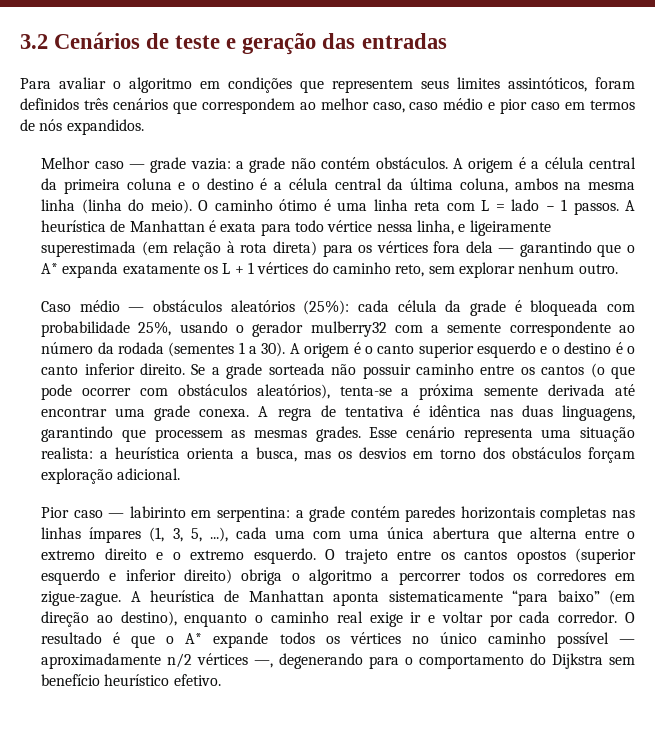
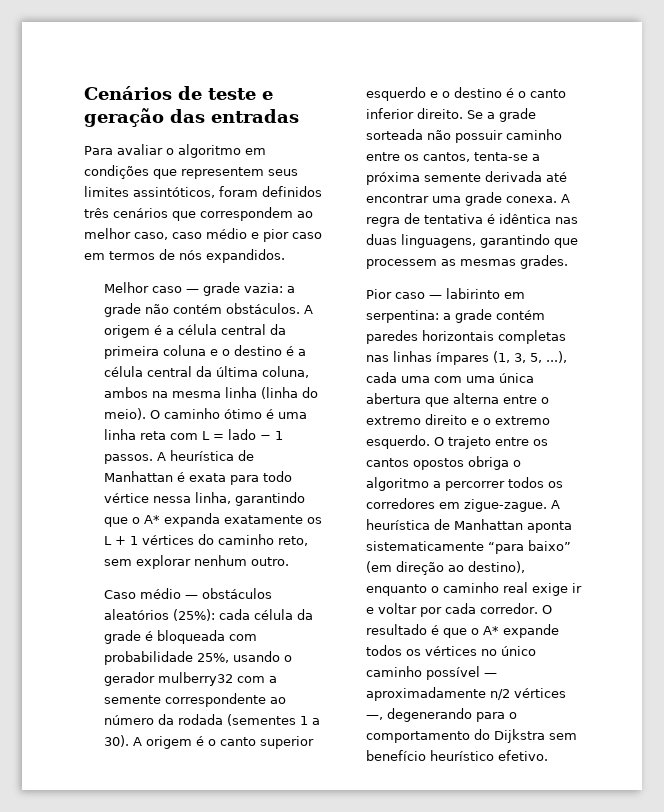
- 3.2 Cenários de teste e geração das entradas
+ Cenários de teste e geração das entradas
- A heurística de Manhattan é exata para todo vértice nessa linha, e ligeiramente superestimada (em relação à rota direta) para os vértices fora dela — garantindo que o A* expanda exatamente os L + 1 vértices do caminho reto, sem explorar nenhum outro.
+ A heurística de Manhattan é exata para todo vértice nessa linha, garantindo que o A* expanda exatamente os L + 1 vértices do caminho reto, sem explorar nenhum outro.
- Se a grade sorteada não possuir caminho entre os cantos (o que pode ocorrer com obstáculos aleatórios), tenta-se a próxima semente derivada até encontrar uma grade conexa.
+ Se a grade sorteada não possuir caminho entre os cantos, tenta-se a próxima semente derivada até encontrar uma grade conexa.
- Esse cenário representa uma situação realista: a heurística orienta a busca, mas os desvios em torno dos obstáculos forçam exploração adicional.
- O trajeto entre os cantos opostos (superior esquerdo e inferior direito) obriga o algoritmo a percorrer todos os corredores em zigue-zague.
+ O trajeto entre os cantos opostos obriga o algoritmo a percorrer todos os corredores em zigue-zague.

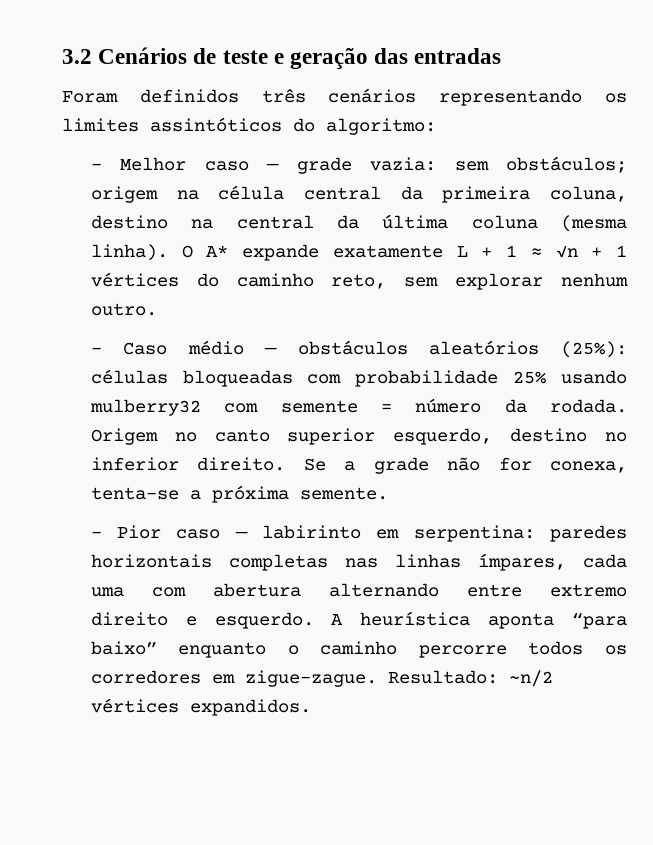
- Cenários de teste e geração das entradas
+ 3.2 Cenários de teste e geração das entradas
- Para avaliar o algoritmo em condições que representem seus limites assintóticos, foram definidos três cenários que correspondem ao melhor caso, caso médio e pior caso em termos de nós expandidos.
- Melhor caso — grade vazia: a grade não contém obstáculos. A origem é a célula central da primeira coluna e o destino é a célula central da última coluna, ambos na mesma linha (linha do meio). O caminho ótimo é uma linha reta com L = lado − 1 passos. A heurística de Manhattan é exata para todo vértice nessa linha, garantindo que o A* expanda exatamente os L + 1 vértices do caminho reto, sem explorar nenhum outro.
+ Foram definidos três cenários representando os limites assintóticos do algoritmo:
+ – Melhor caso — grade vazia: sem obstáculos; origem na célula central da primeira coluna, destino na central da última coluna (mesma linha). O A* expande exatamente L + 1 ≈ √n + 1 vértices do caminho reto, sem explorar nenhum outro.
- Caso médio — obstáculos aleatórios (25%): cada célula da grade é bloqueada com probabilidade 25%, usando o gerador mulberry32 com a semente correspondente ao número da rodada (sementes 1 a 30). A origem é o canto superior esquerdo e o destino é o canto inferior direito.
+ – Caso médio — obstáculos aleatórios (25%): células bloqueadas com probabilidade 25% usando mulberry32 com semente = número da rodada. Origem no canto superior esquerdo, destino no inferior direito.
- Se a grade sorteada não possuir caminho entre os cantos, tenta-se a próxima semente derivada até encontrar uma grade conexa. A regra de tentativa é idêntica nas duas linguagens, garantindo que processem as mesmas grades.
- Pior caso — labirinto em serpentina: a grade contém paredes horizontais completas nas linhas ímpares (1, 3, 5, ...), cada uma com uma única abertura que alterna entre o extremo direito e o extremo esquerdo. O trajeto entre os cantos opostos obriga o algoritmo a percorrer todos os corredores em zigue-zague.
+ Se a grade não for conexa, tenta-se a próxima semente.
+ – Pior caso — labirinto em serpentina: paredes horizontais completas nas linhas ímpares, cada uma com abertura alternando entre extremo direito e esquerdo. A heurística aponta “para baixo” enquanto o caminho percorre todos os corredores em zigue-zague.
- A heurística de Manhattan aponta sistematicamente “para baixo” (em direção ao destino), enquanto o caminho real exige ir e voltar por cada corredor. O resultado é que o A* expande todos os vértices no único caminho possível — aproximadamente n/2 vértices —, degenerando para o comportamento do Dijkstra sem benefício heurístico efetivo.
+ Resultado: ~n/2 vértices expandidos.

